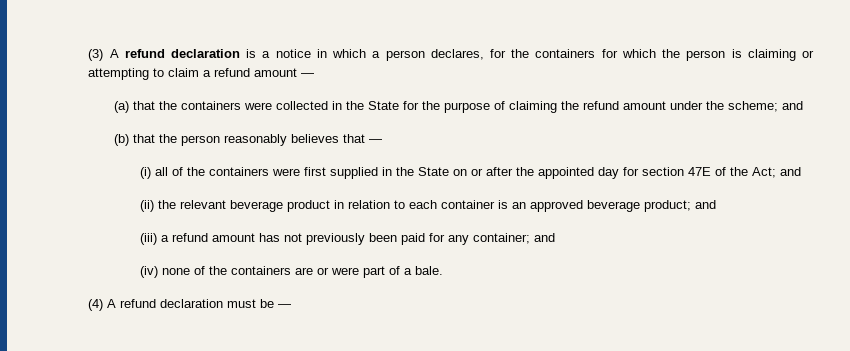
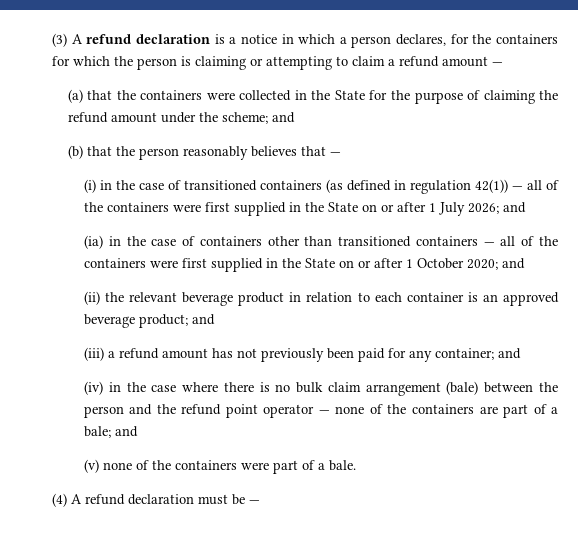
- (i) all of the containers were first supplied in the State on or after the appointed day for section 47E of the Act; and
+ (i) in the case of transitioned containers (as defined in regulation 42(1)) — all of the containers were first supplied in the State on or after 1 July 2026; and
+ (ia) in the case of containers other than transitioned containers — all of the containers were first supplied in the State on or after 1 October 2020; and
- (iv) none of the containers are or were part of a bale.
+ (iv) in the case where there is no bulk claim arrangement (bale) between the person and the refund point operator — none of the containers are part of a bale; and
+ (v) none of the containers were part of a bale.

